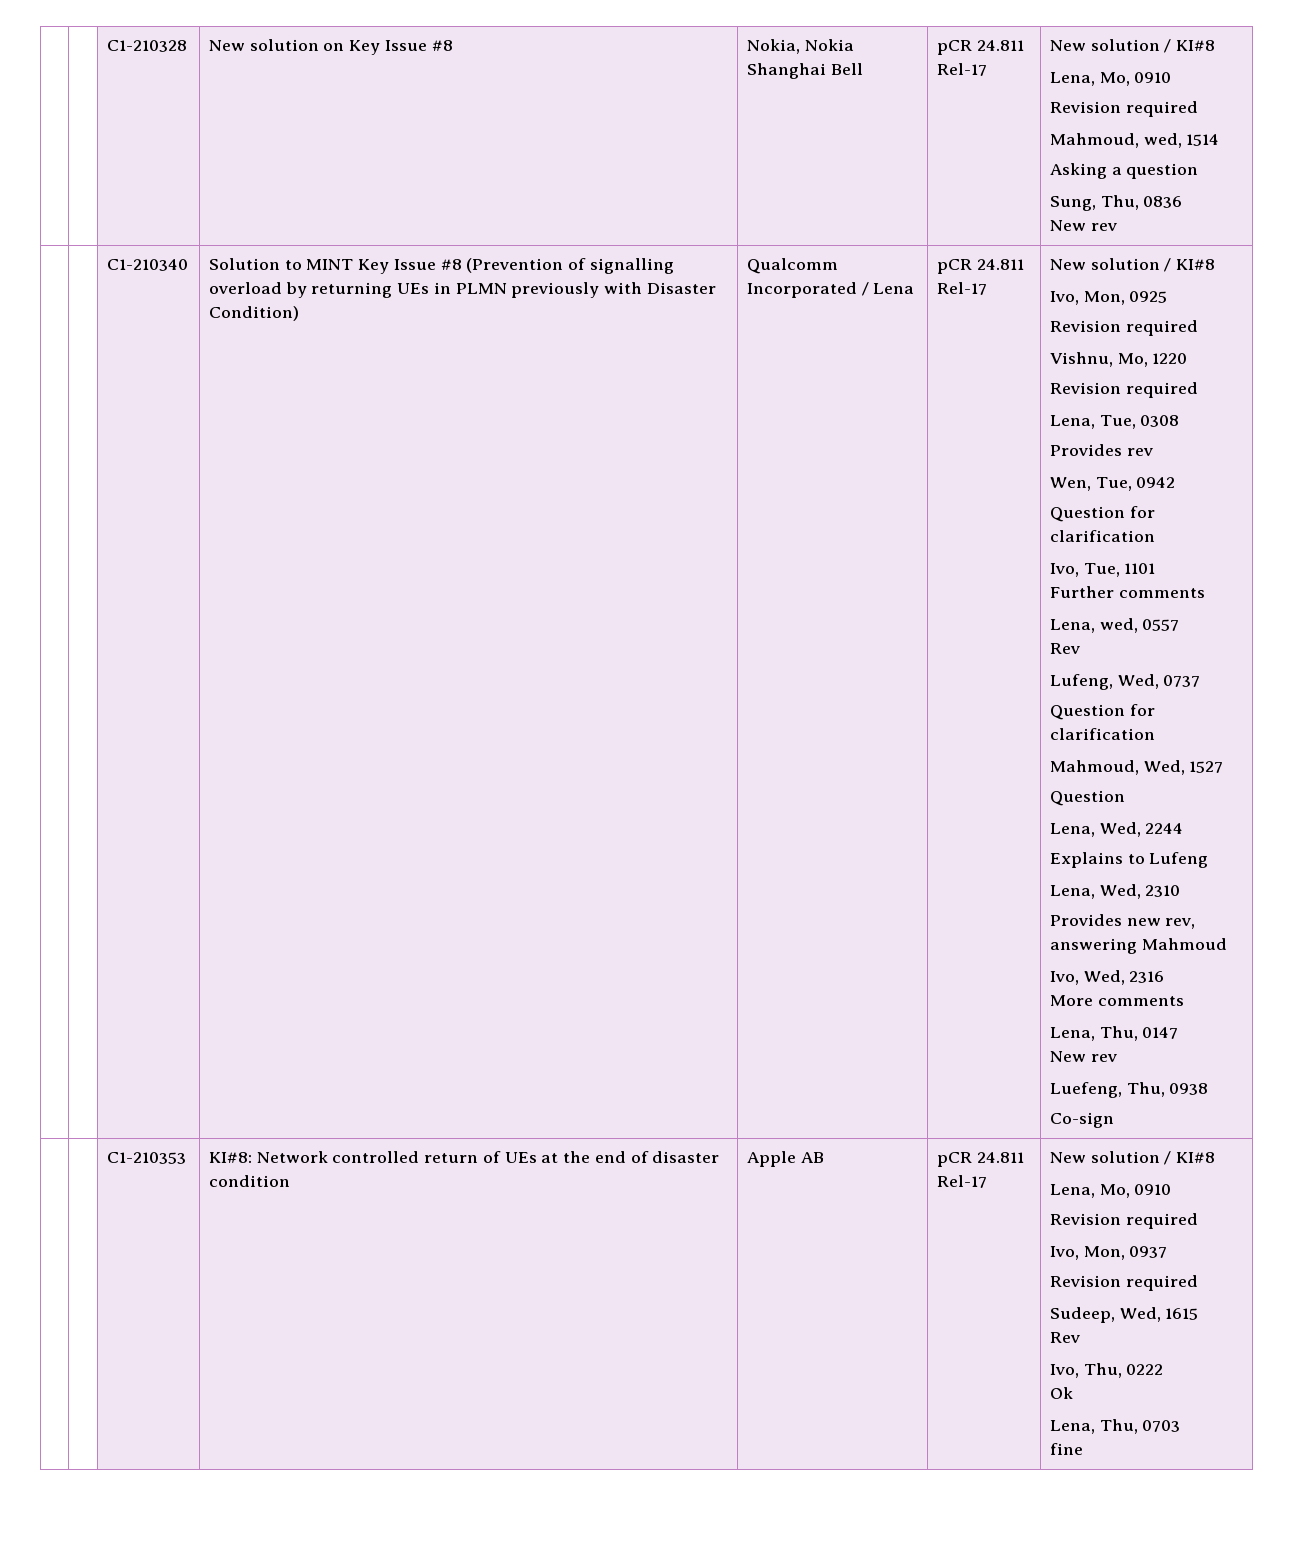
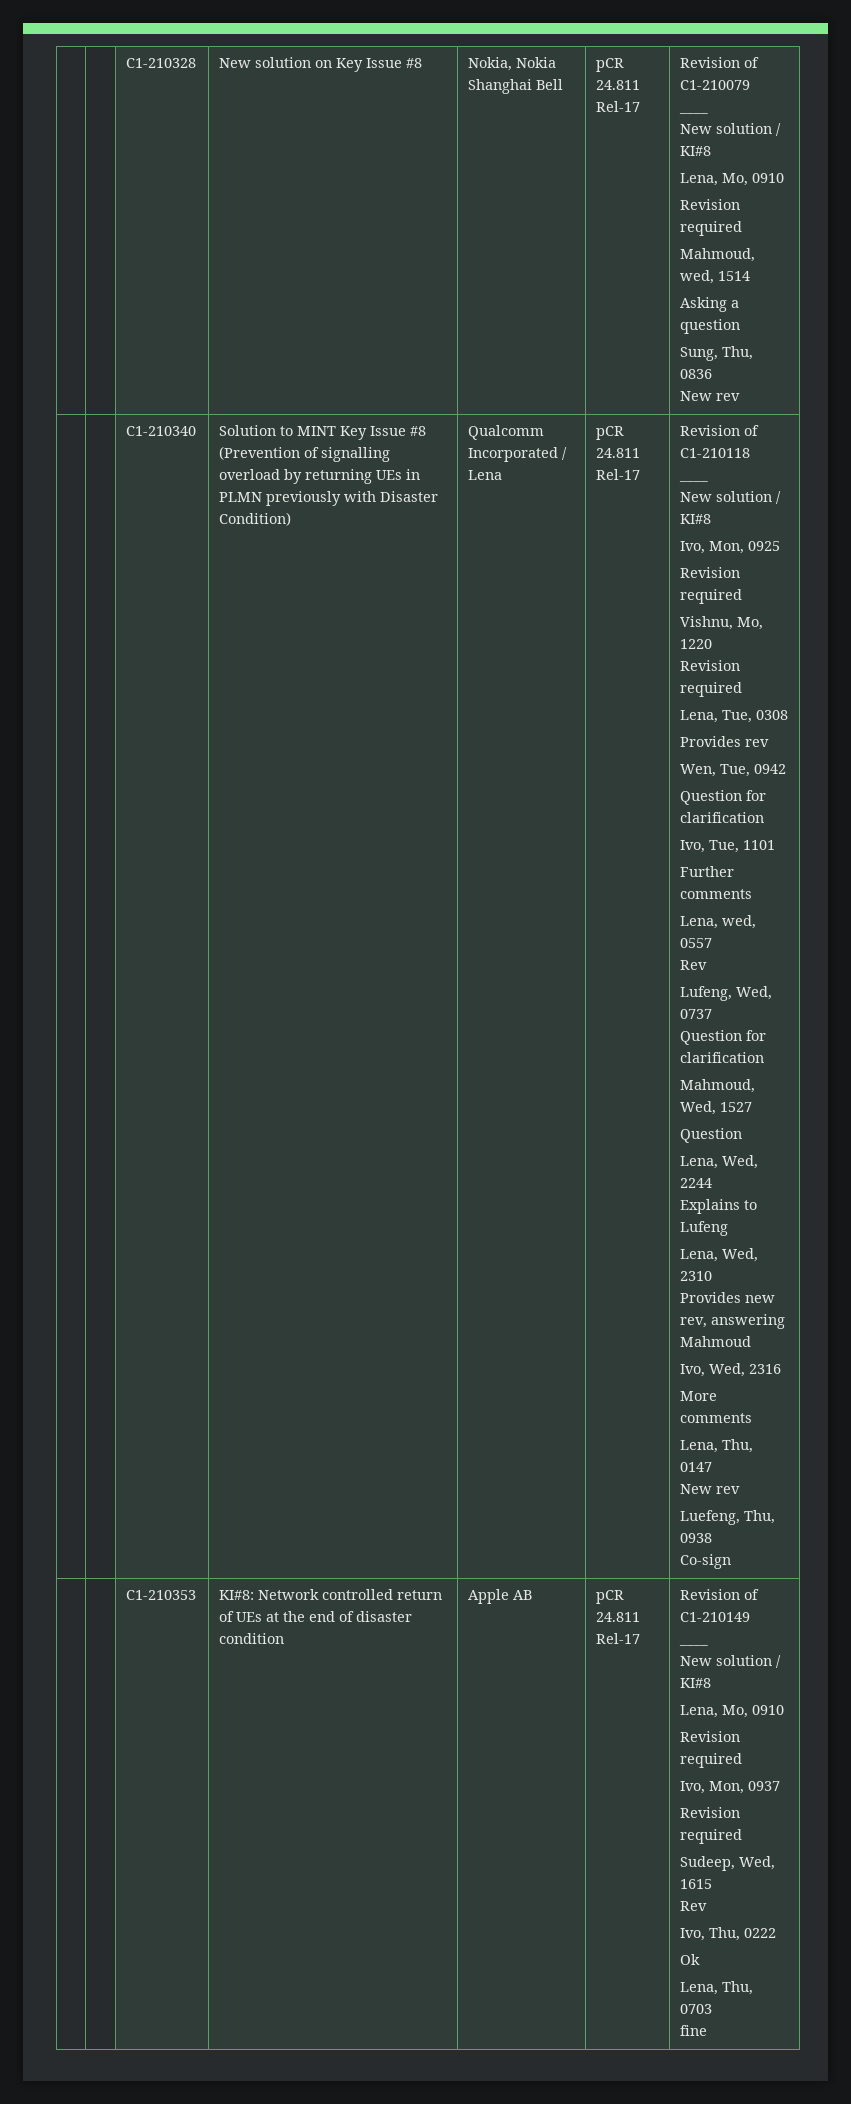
- | | C1-210328 | New solution on Key Issue #8 | Nokia, Nokia Shanghai Bell | pCR 24.811 Rel-17 | New solution / KI#8
+ | | C1-210328 | New solution on Key Issue #8 | Nokia, Nokia Shanghai Bell | pCR 24.811 Rel-17 | Revision of C1-210079
+ ____
+ New solution / KI#8
+ Revision of C1-210118
+ ____
+ Revision of C1-210149
+ ____

